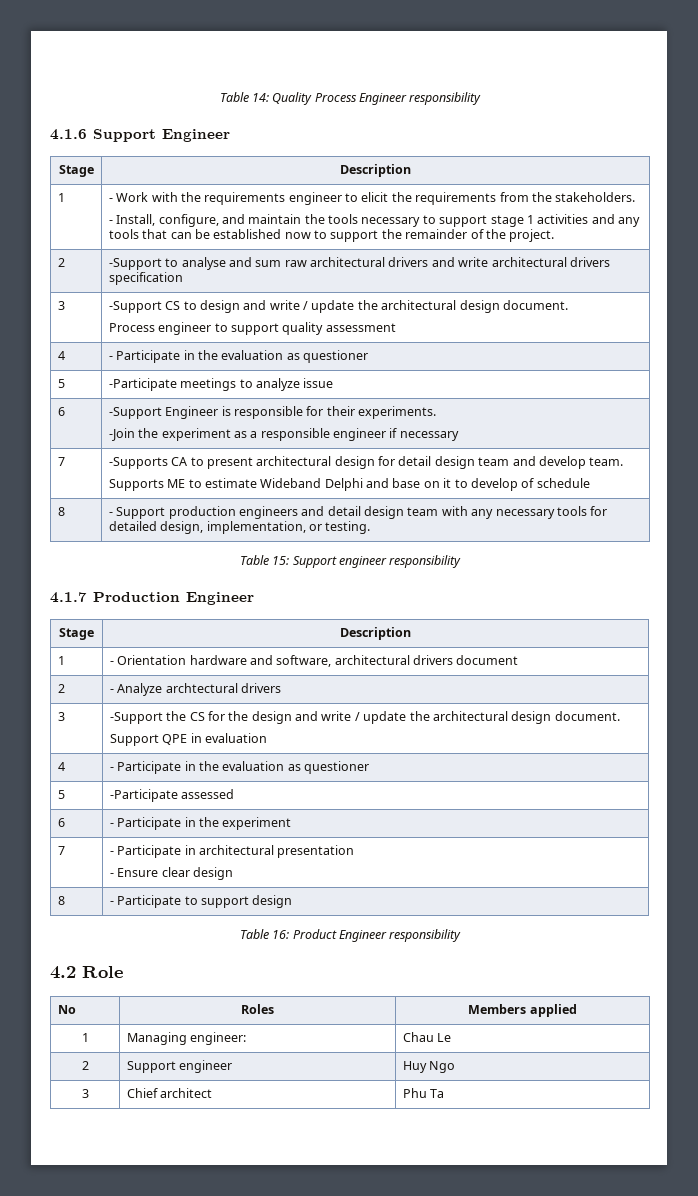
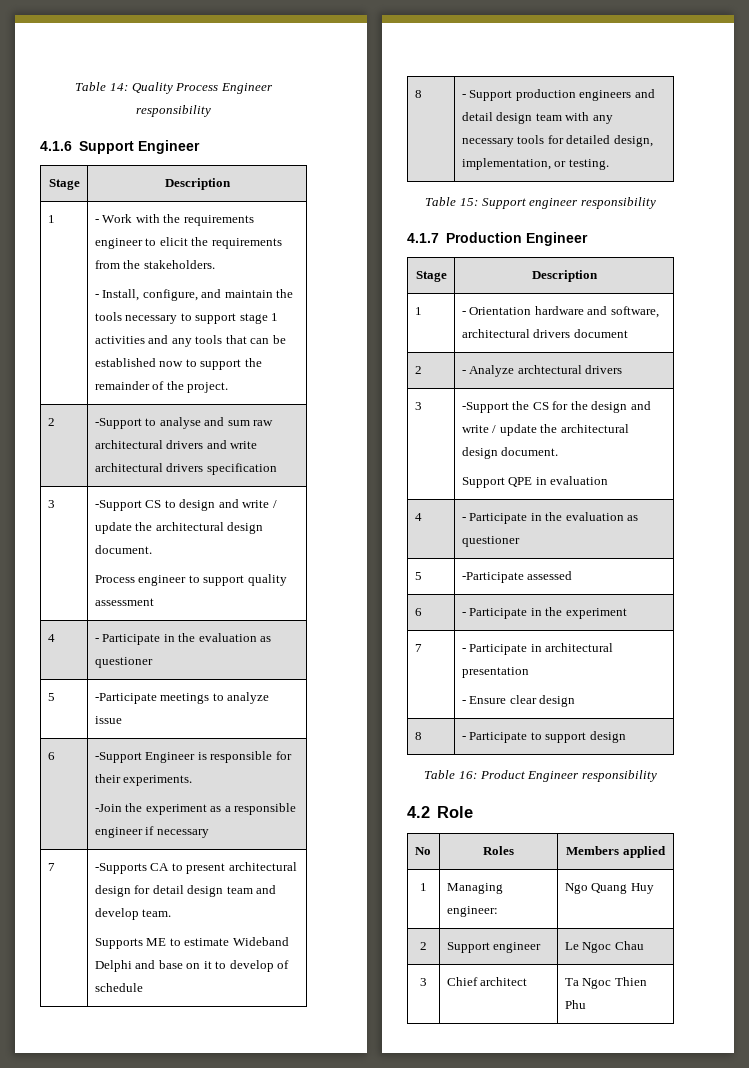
- 1 | Managing engineer: | Chau Le
+ 1 | Managing engineer: | Ngo Quang Huy
- 2 | Support engineer | Huy Ngo
+ 2 | Support engineer | Le Ngoc Chau
- 3 | Chief architect | Phu Ta
+ 3 | Chief architect | Ta Ngoc Thien Phu

